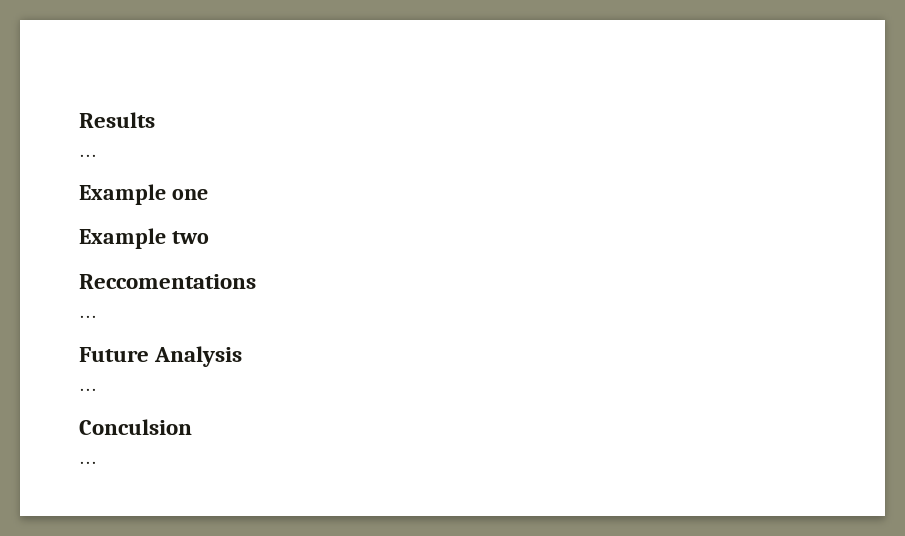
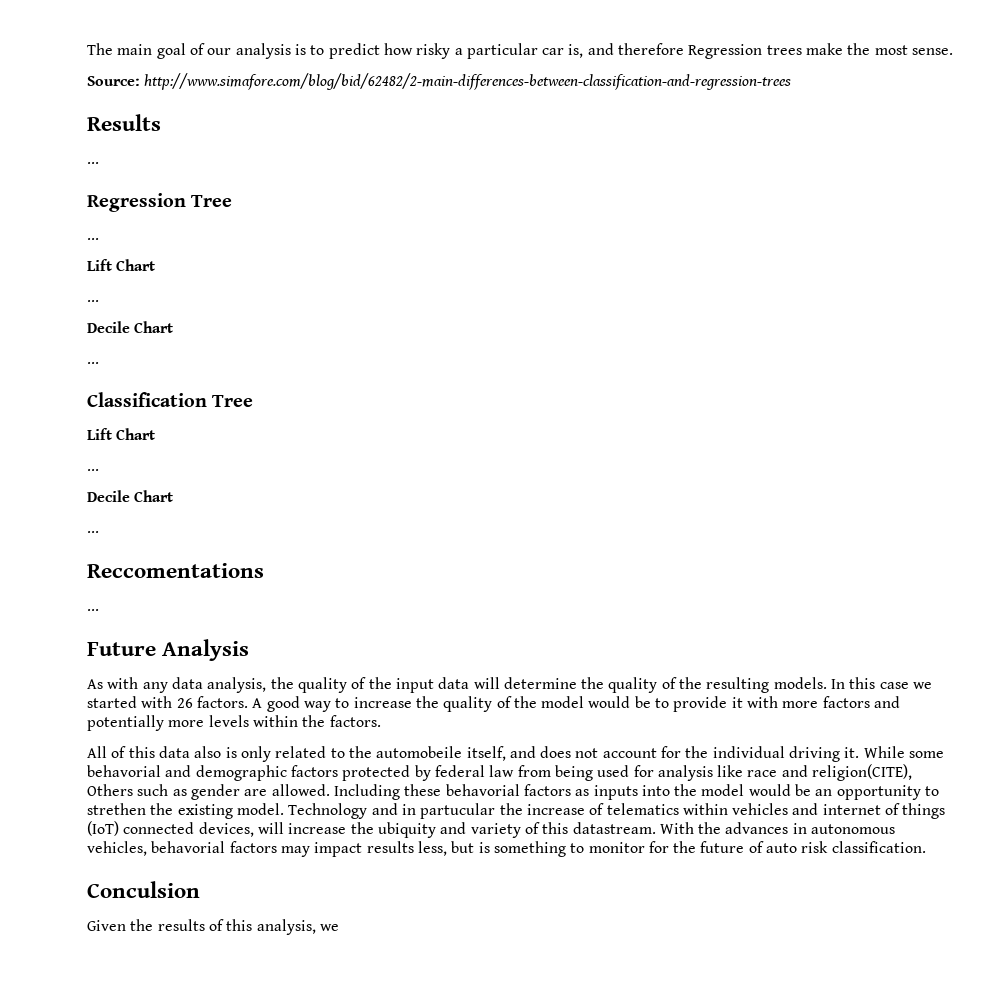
+ The main goal of our analysis is to predict how risky a particular car is, and therefore Regression trees make the most sense.
+ Source: http://www.simafore.com/blog/bid/62482/2-main-differences-between-classification-and-regression-trees
  Results
  ...
- Example one
- Example two
+ Regression Tree
+ ...
+ Lift Chart
+ ...
+ Decile Chart
+ ...
+ Classification Tree
+ Lift Chart
+ ...
+ Decile Chart
+ ...
  Reccomentations
  ...
  Future Analysis
- ...
+ As with any data analysis, the quality of the input data will determine the quality of the resulting models. In this case we started with 26 factors. A good way to increase the quality of the model would be to provide it with more factors and potentially more levels within the factors.
+ All of this data also is only related to the automobeile itself, and does not account for the individual driving it. While some behavorial and demographic factors protected by federal law from being used for analysis like race and religion(CITE), Others such as gender are allowed. Including these behavorial factors as inputs into the model would be an opportunity to strethen the existing model. Technology and in partucular the increase of telematics within vehicles and internet of things (IoT) connected devices, will increase the ubiquity and variety of this datastream. With the advances in autonomous vehicles, behavorial factors may impact results less, but is something to monitor for the future of auto risk classification.
  Conculsion
- ...
+ Given the results of this analysis, we

